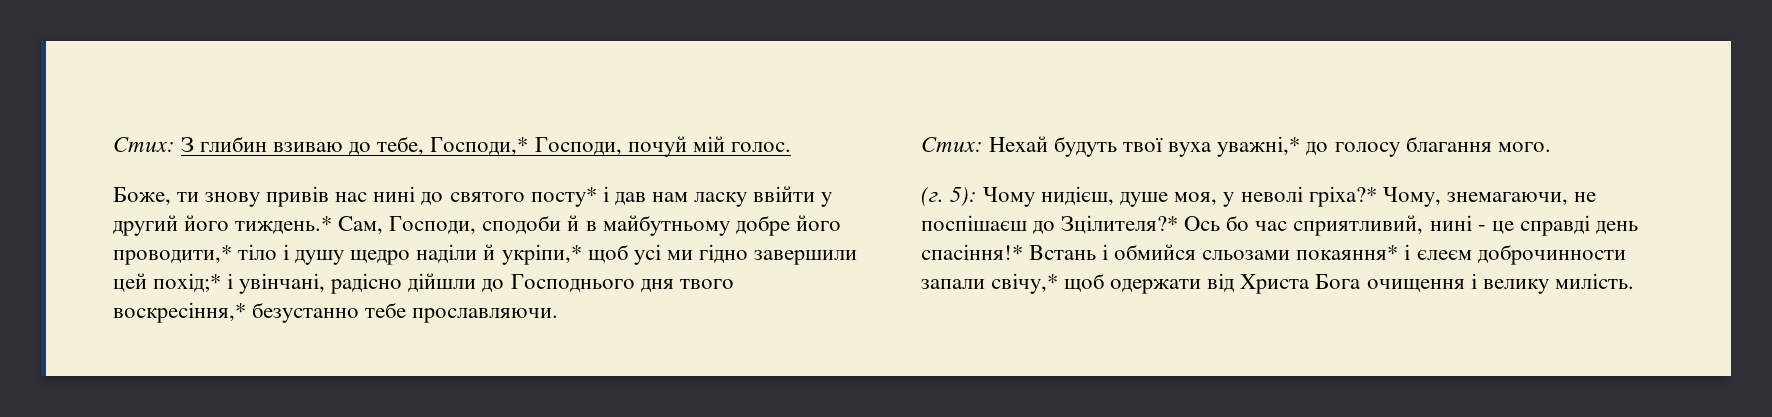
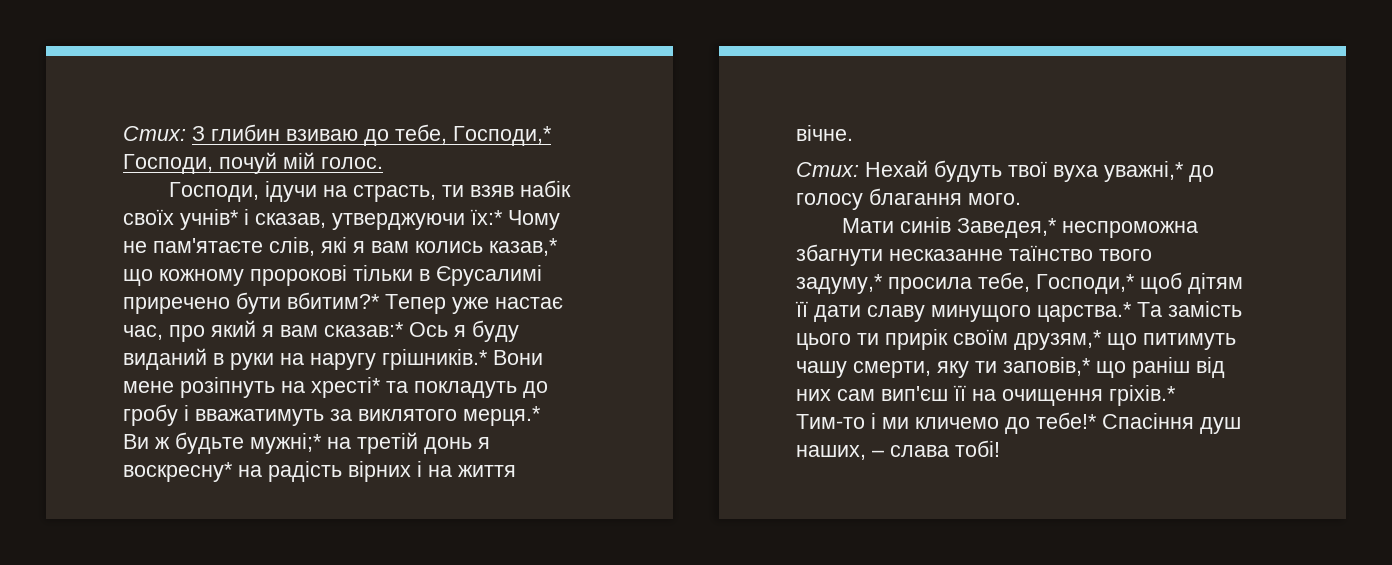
- Боже, ти знову привів нас нині до святого посту* і дав нам ласку ввійти у другий його тиждень.* Сам, Господи, сподоби й в майбутньому добре його проводити,* тіло і душу щедро наділи й укріпи,* щоб усі ми гідно завершили цей похід;* і увінчані, радісно дійшли до Господнього дня твого воскресіння,* безустанно тебе прославляючи.
+ Господи, ідучи на страсть, ти взяв набік своїх учнів* і сказав, утверджуючи їх:* Чому не пам'ятаєте слів, які я вам колись казав,* що кожному пророкові тільки в Єрусалимі приречено бути вбитим?* Тепер уже настає час, про який я вам сказав:* Ось я буду виданий в руки на наругу грішників.* Вони мене розіпнуть на хресті* та покладуть до гробу і вважатимуть за виклятого мерця.* Ви ж будьте мужні;* на третій донь я воскресну* на радість вірних і на життя вічне.
- (г. 5): Чому нидієш, душе моя, у неволі гріха?* Чому, знемагаючи, не поспішаєш до Зцілителя?* Ось бо час сприятливий, нині - це справді день спасіння!* Встань і обмийся сльозами покаяння* і єлеєм доброчинности запали свічу,* щоб одержати від Христа Бога очищення і велику милість.
+ Мати синів Заведея,* неспроможна збагнути несказанне таїнство твого задуму,* просила тебе, Господи,* щоб дітям її дати славу минущого царства.* Та замість цього ти прирік своїм друзям,* що питимуть чашу смерти, яку ти заповів,* що раніш від них сам вип'єш її на очищення гріхів.* Тим-то і ми кличемо до тебе!* Спасіння душ наших, – слава тобі!

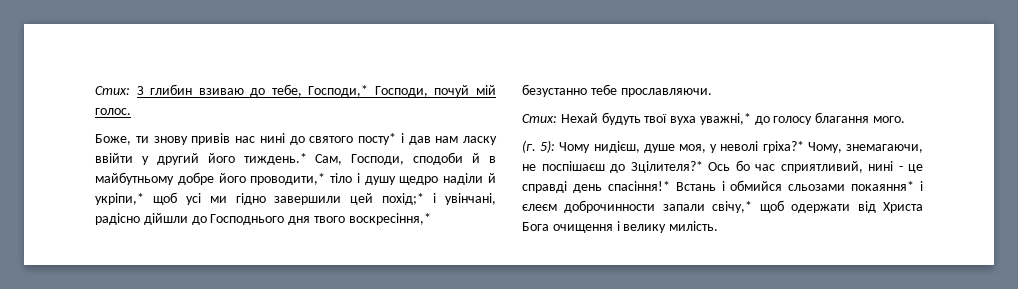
- Господи, ідучи на страсть, ти взяв набік своїх учнів* і сказав, утверджуючи їх:* Чому не пам'ятаєте слів, які я вам колись казав,* що кожному пророкові тільки в Єрусалимі приречено бути вбитим?* Тепер уже настає час, про який я вам сказав:* Ось я буду виданий в руки на наругу грішників.* Вони мене розіпнуть на хресті* та покладуть до гробу і вважатимуть за виклятого мерця.* Ви ж будьте мужні;* на третій донь я воскресну* на радість вірних і на життя вічне.
+ Боже, ти знову привів нас нині до святого посту* і дав нам ласку ввійти у другий його тиждень.* Сам, Господи, сподоби й в майбутньому добре його проводити,* тіло і душу щедро наділи й укріпи,* щоб усі ми гідно завершили цей похід;* і увінчані, радісно дійшли до Господнього дня твого воскресіння,* безустанно тебе прославляючи.
- Мати синів Заведея,* неспроможна збагнути несказанне таїнство твого задуму,* просила тебе, Господи,* щоб дітям її дати славу минущого царства.* Та замість цього ти прирік своїм друзям,* що питимуть чашу смерти, яку ти заповів,* що раніш від них сам вип'єш її на очищення гріхів.* Тим-то і ми кличемо до тебе!* Спасіння душ наших, – слава тобі!
+ (г. 5): Чому нидієш, душе моя, у неволі гріха?* Чому, знемагаючи, не поспішаєш до Зцілителя?* Ось бо час сприятливий, нині - це справді день спасіння!* Встань і обмийся сльозами покаяння* і єлеєм доброчинности запали свічу,* щоб одержати від Христа Бога очищення і велику милість.

